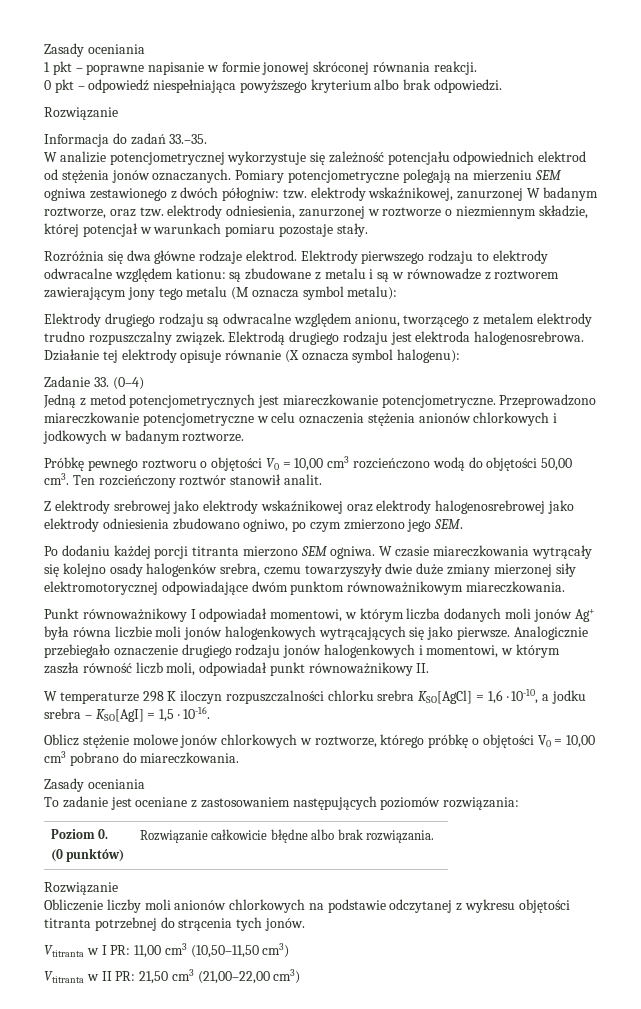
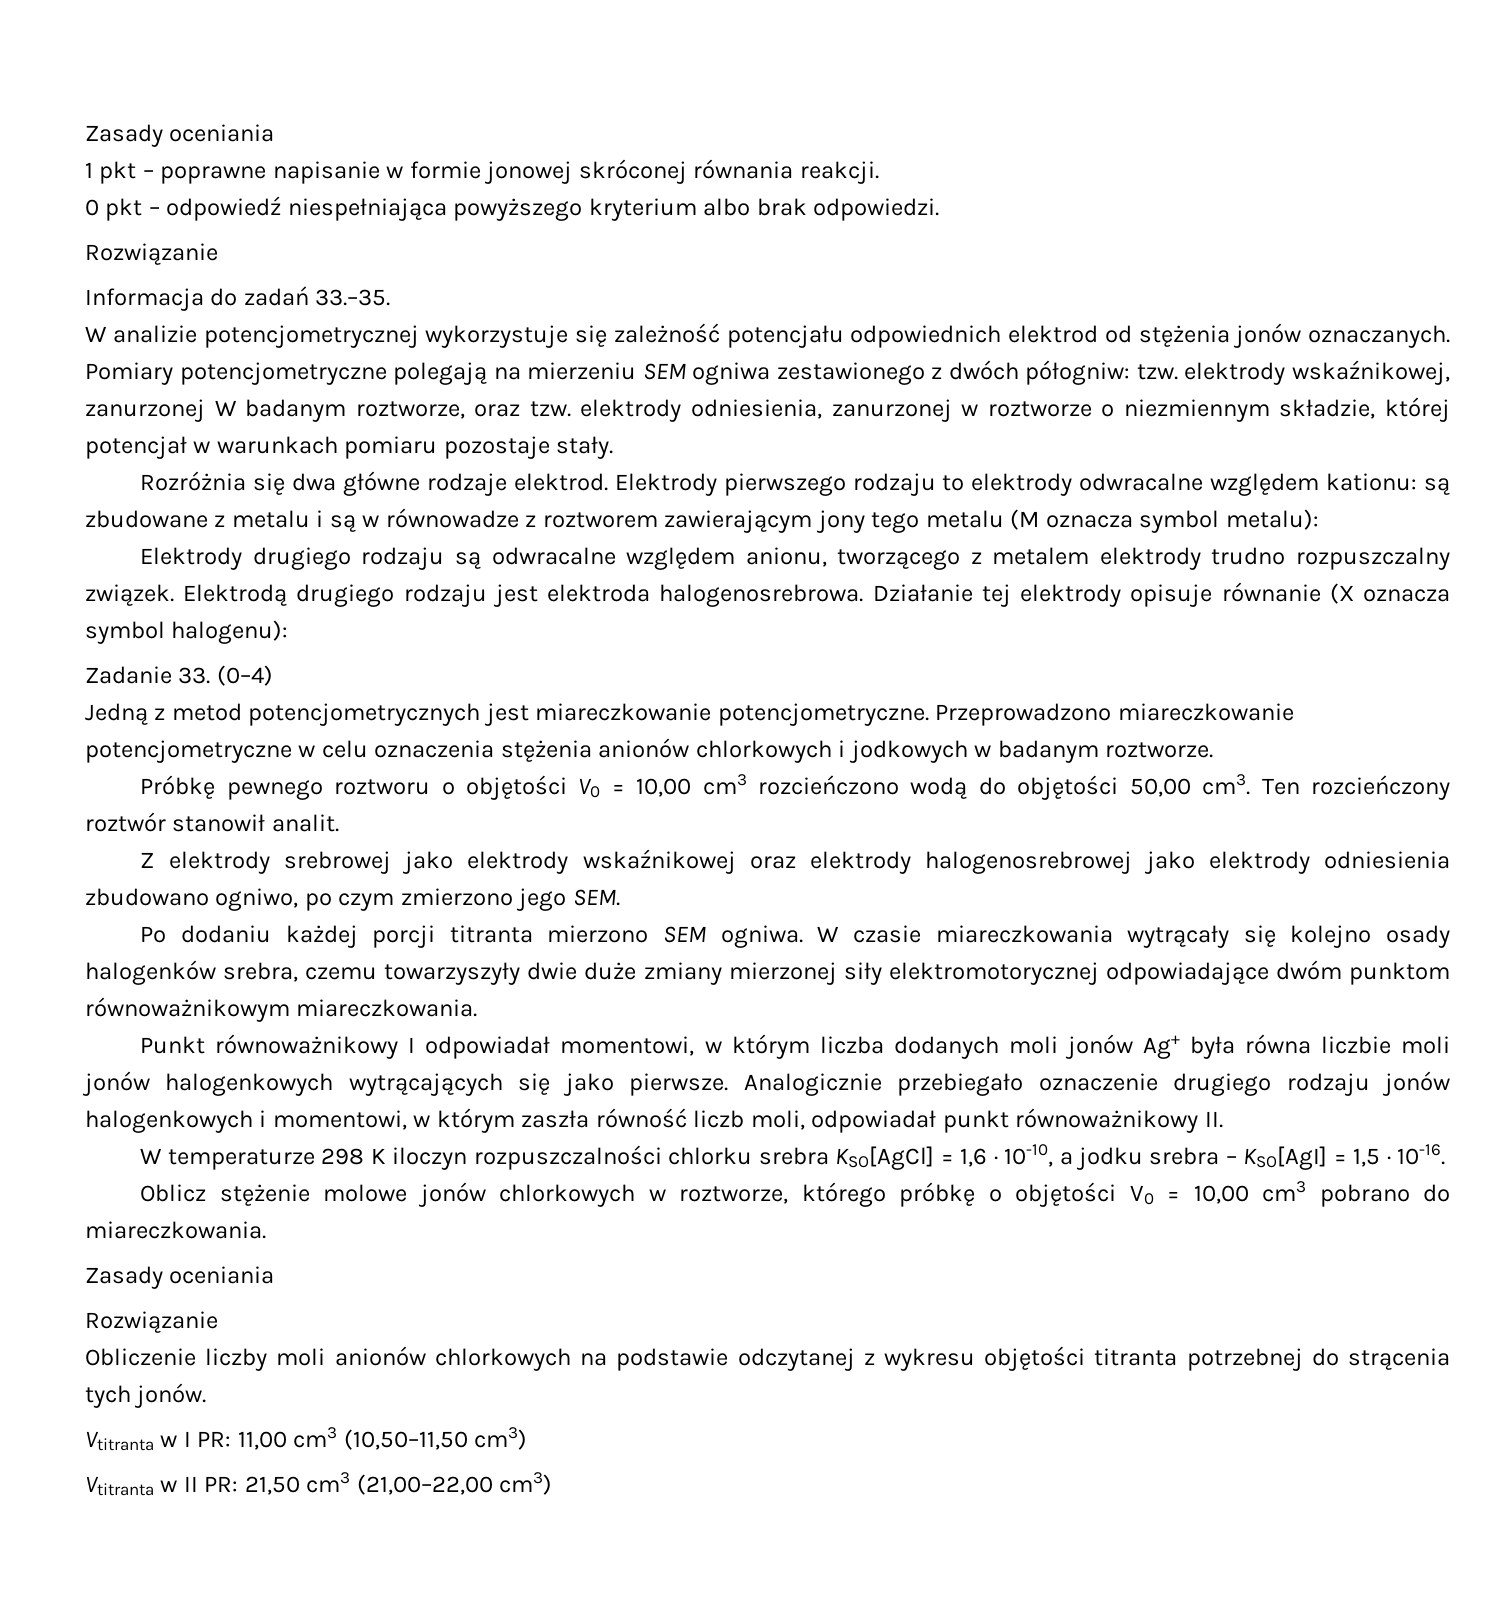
- To zadanie jest oceniane z zastosowaniem następujących poziomów rozwiązania:
- Poziom 0.
- (0 punktów) | Rozwiązanie całkowicie błędne albo brak rozwiązania.

